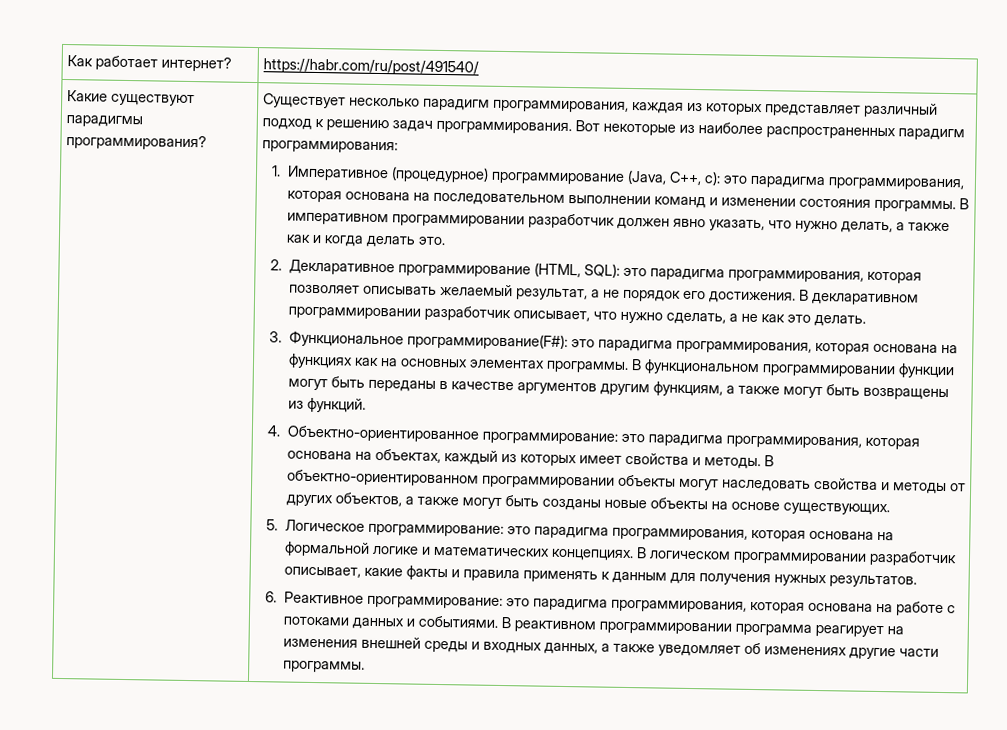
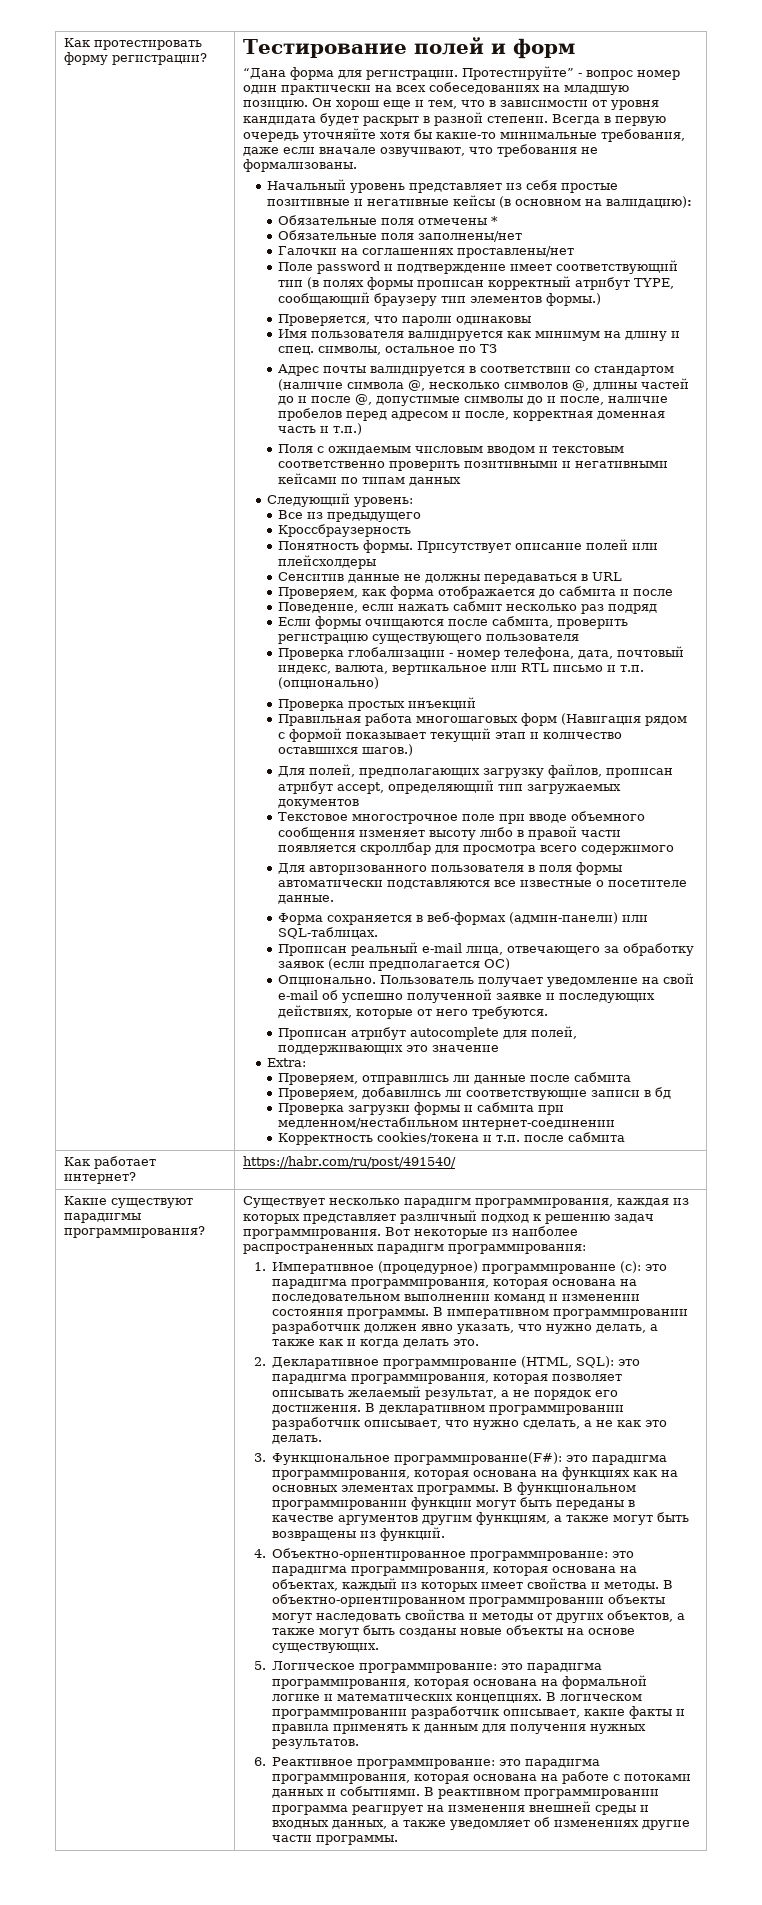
+ Как протестировать форму регистрации? | Тестирование полей и форм
+ “Дана форма для регистрации. Протестируйте” - вопрос номер один практически на всех собеседованиях на младшую позицию. Он хорош еще и тем, что в зависимости от уровня кандидата будет раскрыт в разной степени. Всегда в первую очередь уточняйте хотя бы какие-то минимальные требования, даже если вначале озвучивают, что требования не формализованы.
+ Начальный уровень представляет из себя простые позитивные и негативные кейсы (в основном на валидацию):
+ Обязательные поля отмечены *
+ Обязательные поля заполнены/нет
+ Галочки на соглашениях проставлены/нет
+ Поле password и подтверждение имеет соответствующий тип (в полях формы прописан корректный атрибут TYPE, сообщающий браузеру тип элементов формы.)
+ Проверяется, что пароли одинаковы
+ Имя пользователя валидируется как минимум на длину и спец. символы, остальное по ТЗ
+ Адрес почты валидируется в соответствии со стандартом (наличие символа @, несколько символов @, длины частей до и после @, допустимые символы до и после, наличие пробелов перед адресом и после, корректная доменная часть и т.п.)
+ Поля с ожидаемым числовым вводом и текстовым соответственно проверить позитивными и негативными кейсами по типам данных
+ Следующий уровень:
+ Все из предыдущего
+ Кроссбраузерность
+ Понятность формы. Присутствует описание полей или плейсхолдеры
+ Сенситив данные не должны передаваться в URL
+ Проверяем, как форма отображается до сабмита и после
+ Поведение, если нажать сабмит несколько раз подряд
+ Если формы очищаются после сабмита, проверить регистрацию существующего пользователя
+ Проверка глобализации - номер телефона, дата, почтовый индекс, валюта, вертикальное или RTL письмо и т.п. (опционально)
+ Проверка простых инъекций
+ Правильная работа многошаговых форм (Навигация рядом с формой показывает текущий этап и количество оставшихся шагов.)
+ Для полей, предполагающих загрузку файлов, прописан атрибут accept, определяющий тип загружаемых документов
+ Текстовое многострочное поле при вводе объемного сообщения изменяет высоту либо в правой части появляется скроллбар для просмотра всего содержимого
+ Для авторизованного пользователя в поля формы автоматически подставляются все известные о посетителе данные.
+ Форма сохраняется в веб-формах (админ-панели) или SQL-таблицах.
+ Прописан реальный e-mail лица, отвечающего за обработку заявок (если предполагается ОС)
+ Опционально. Пользователь получает уведомление на свой e-mail об успешно полученной заявке и последующих действиях, которые от него требуются.
+ Прописан атрибут autocomplete для полей, поддерживающих это значение
+ Extra:
+ Проверяем, отправились ли данные после сабмита
+ Проверяем, добавились ли соответствующие записи в бд
+ Проверка загрузки формы и сабмита при медленном/нестабильном интернет-соединении
+ Корректность cookies/токена и т.п. после сабмита
- 1. Императивное (процедурное) программирование (Java, С++, с): это парадигма программирования, которая основана на последовательном выполнении команд и изменении состояния программы.
+ 1. Императивное (процедурное) программирование (с): это парадигма программирования, которая основана на последовательном выполнении команд и изменении состояния программы.

